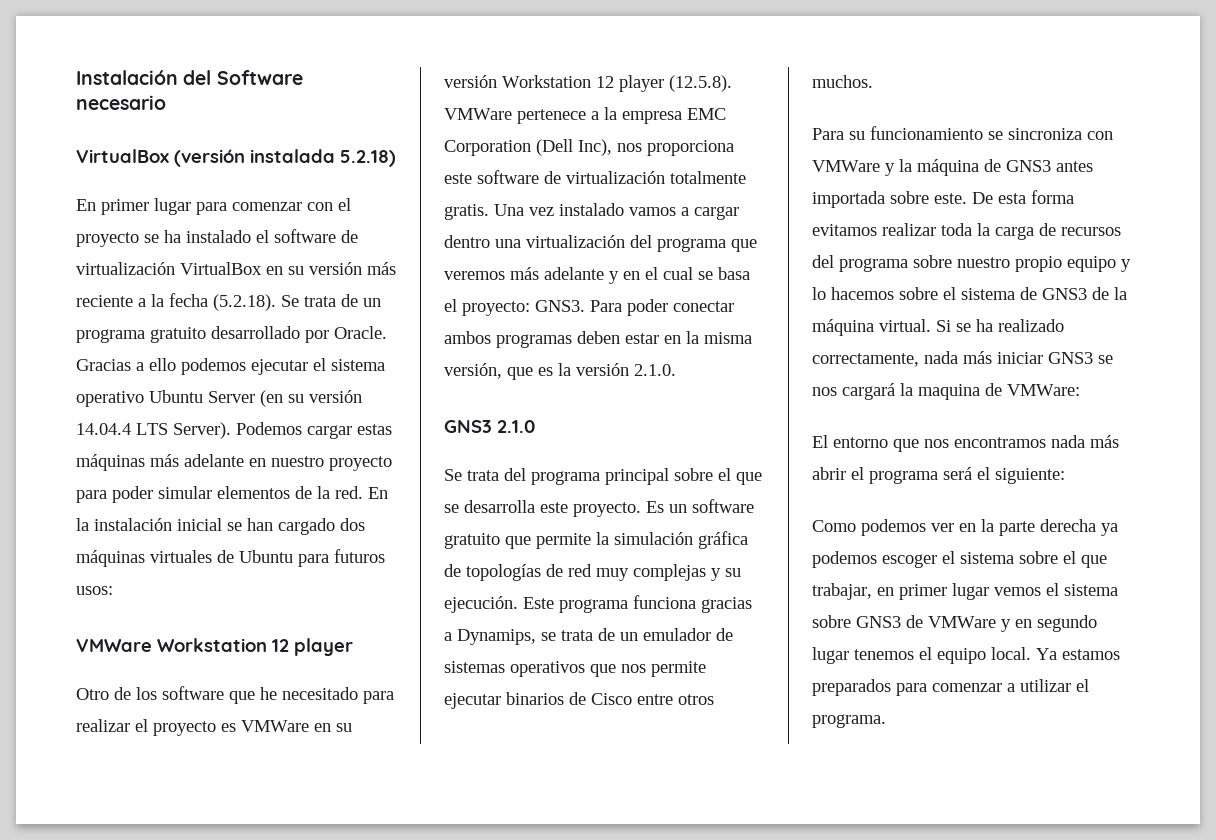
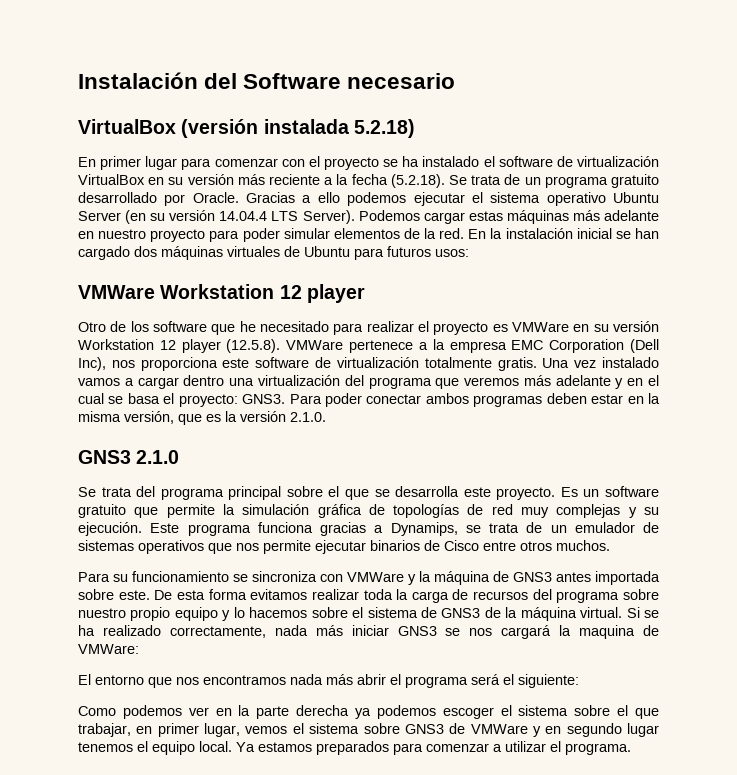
- Como podemos ver en la parte derecha ya podemos escoger el sistema sobre el que trabajar, en primer lugar vemos el sistema sobre GNS3 de VMWare y en segundo lugar tenemos el equipo local.
+ Como podemos ver en la parte derecha ya podemos escoger el sistema sobre el que trabajar, en primer lugar, vemos el sistema sobre GNS3 de VMWare y en segundo lugar tenemos el equipo local.

